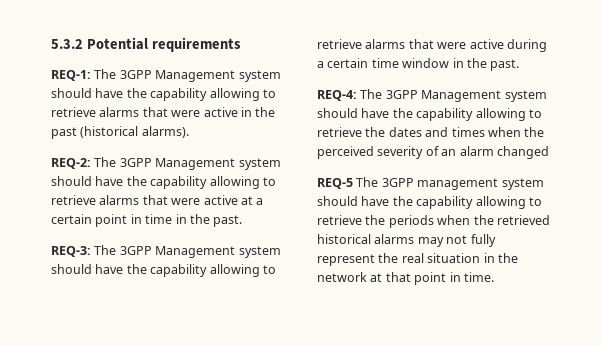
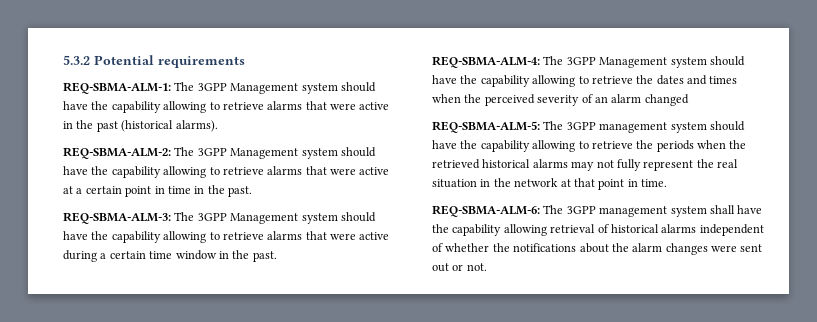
- REQ-1: The 3GPP Management system should have the capability allowing to retrieve alarms that were active in the past (historical alarms).
+ REQ-SBMA-ALM-1: The 3GPP Management system should have the capability allowing to retrieve alarms that were active in the past (historical alarms).
- REQ-2: The 3GPP Management system should have the capability allowing to retrieve alarms that were active at a certain point in time in the past.
+ REQ-SBMA-ALM-2: The 3GPP Management system should have the capability allowing to retrieve alarms that were active at a certain point in time in the past.
- REQ-3: The 3GPP Management system should have the capability allowing to retrieve alarms that were active during a certain time window in the past.
+ REQ-SBMA-ALM-3: The 3GPP Management system should have the capability allowing to retrieve alarms that were active during a certain time window in the past.
- REQ-4: The 3GPP Management system should have the capability allowing to retrieve the dates and times when the perceived severity of an alarm changed
+ REQ-SBMA-ALM-4: The 3GPP Management system should have the capability allowing to retrieve the dates and times when the perceived severity of an alarm changed
- REQ-5 The 3GPP management system should have the capability allowing to retrieve the periods when the retrieved historical alarms may not fully represent the real situation in the network at that point in time.
+ REQ-SBMA-ALM-5: The 3GPP management system should have the capability allowing to retrieve the periods when the retrieved historical alarms may not fully represent the real situation in the network at that point in time.
+ REQ-SBMA-ALM-6: The 3GPP management system shall have the capability allowing retrieval of historical alarms independent of whether the notifications about the alarm changes were sent out or not.

